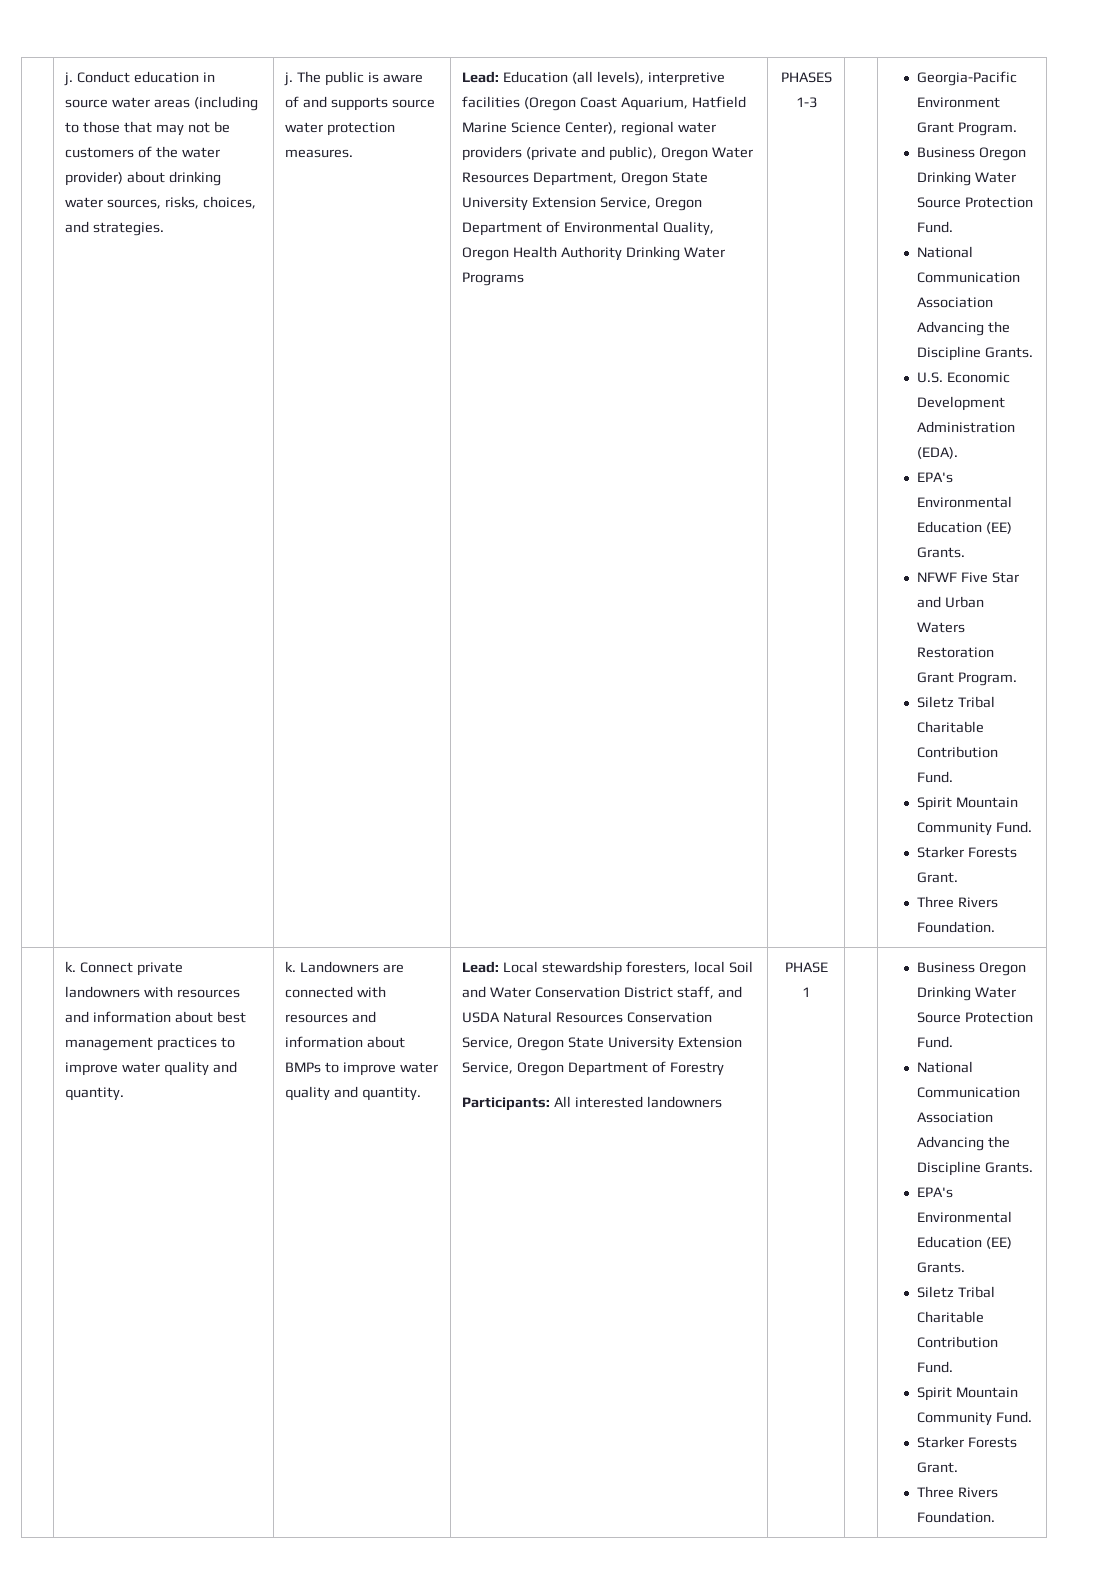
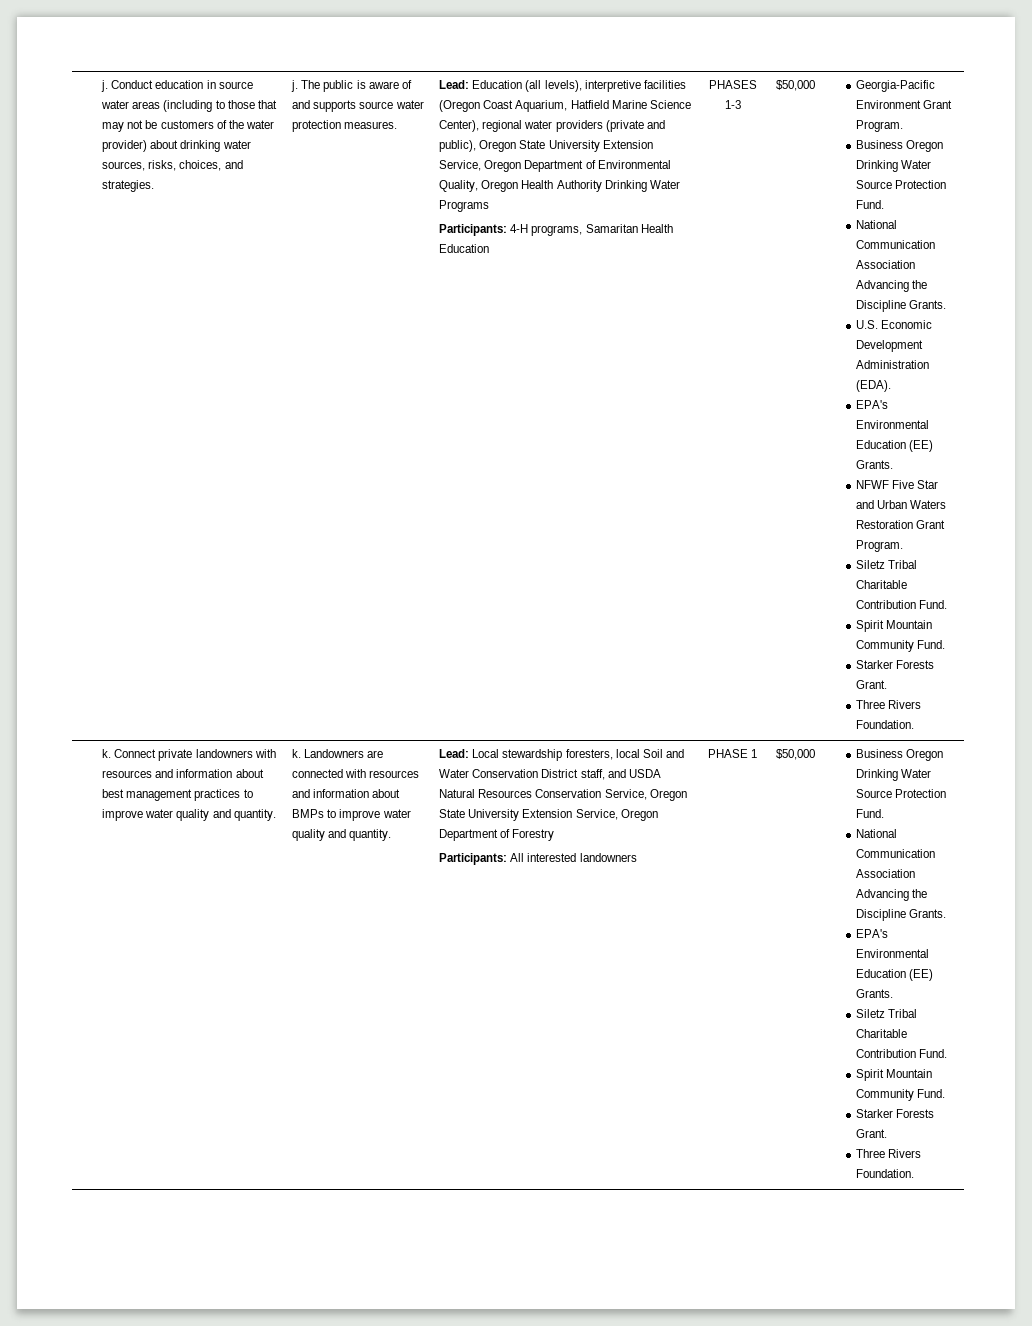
- Lead: Education (all levels), interpretive facilities (Oregon Coast Aquarium, Hatfield Marine Science Center), regional water providers (private and public), Oregon Water Resources Department, Oregon State University Extension Service, Oregon Department of Environmental Quality, Oregon Health Authority Drinking Water Programs
+ Lead: Education (all levels), interpretive facilities (Oregon Coast Aquarium, Hatfield Marine Science Center), regional water providers (private and public), Oregon State University Extension Service, Oregon Department of Environmental Quality, Oregon Health Authority Drinking Water Programs
+ Participants: 4-H programs, Samaritan Health Education
- PHASES 1-3
+ PHASES 1-3 | $50,000
- PHASE 1
+ PHASE 1 | $50,000

